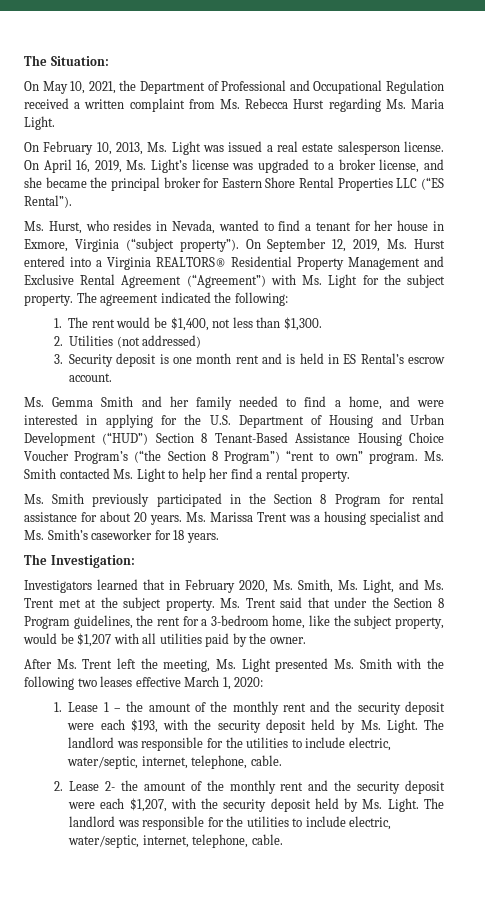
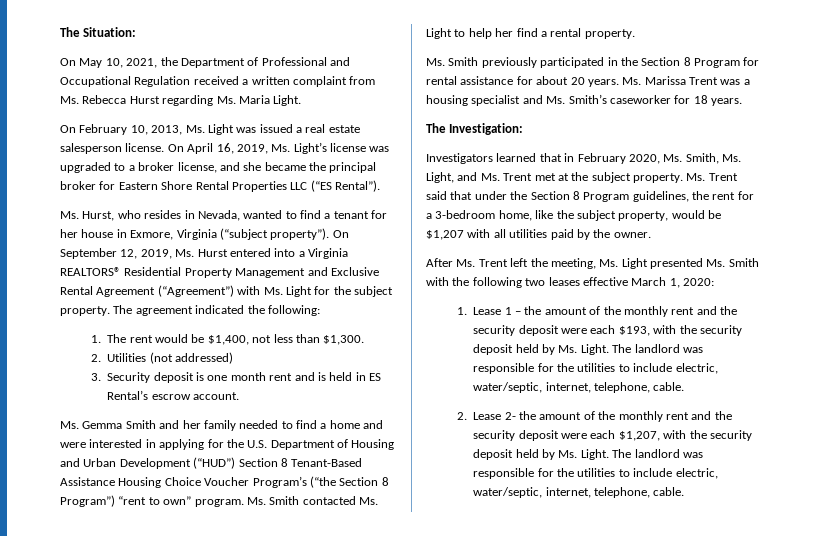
- Ms. Gemma Smith and her family needed to find a home, and were interested in applying for the U.S. Department of Housing and Urban Development (“HUD”) Section 8 Tenant-Based Assistance Housing Choice Voucher Program’s (“the Section 8 Program”) “rent to own” program.
+ Ms. Gemma Smith and her family needed to find a home and were interested in applying for the U.S. Department of Housing and Urban Development (“HUD”) Section 8 Tenant-Based Assistance Housing Choice Voucher Program’s (“the Section 8 Program”) “rent to own” program.

